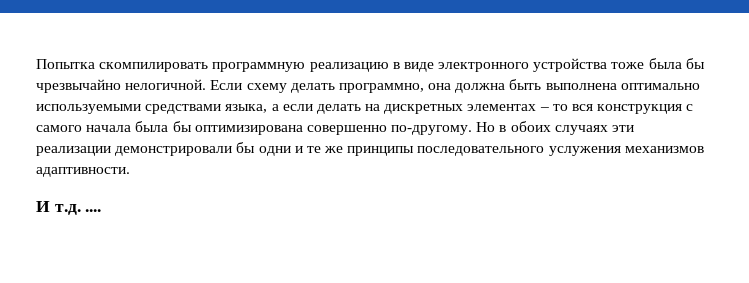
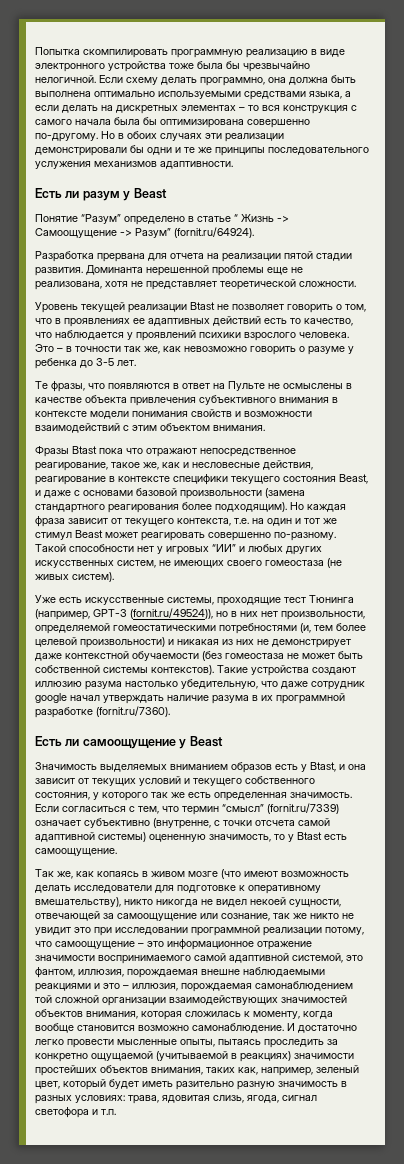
- И т.д. ....
+ Есть ли разум у Beast
+ Понятие “Разум” определено в статье “ Жизнь -> Самоощущение -> Разум” (fornit.ru/64924).
+ Разработка прервана для отчета на реализации пятой стадии развития. Доминанта нерешенной проблемы еще не реализована, хотя не представляет теоретической сложности.
+ Уровень текущей реализации Btast не позволяет говорить о том, что в проявлениях ее адаптивных действий есть то качество, что наблюдается у проявлений психики взрослого человека. Это – в точности так же, как невозможно говорить о разуме у ребенка до 3-5 лет.
+ Те фразы, что появляются в ответ на Пульте не осмыслены в качестве объекта привлечения субъективного внимания в контексте модели понимания свойств и возможности взаимодействий с этим объектом внимания.
+ Фразы Btast пока что отражают непосредственное реагирование, такое же, как и несловесные действия, реагирование в контексте специфики текущего состояния Beast, и даже с основами базовой произвольности (замена стандартного реагирования более подходящим). Но каждая фраза зависит от текущего контекста, т.е. на один и тот же стимул Beast может реагировать совершенно по-разному. Такой способности нет у игровых “ИИ” и любых других искусственных систем, не имеющих своего гомеостаза (не живых систем).
+ Уже есть искусственные системы, проходящие тест Тюнинга (например, GPT-3 (fornit.ru/49524)), но в них нет произвольности, определяемой гомеостатическими потребностями (и, тем более целевой произвольности) и никакая из них не демонстрирует даже контекстной обучаемости (без гомеостаза не может быть собственной системы контекстов). Такие устройства создают иллюзию разума настолько убедительную, что даже сотрудник google начал утверждать наличие разума в их программной разработке (fornit.ru/7360).
+ Есть ли самоощущение у Beast
+ Значимость выделяемых вниманием образов есть у Btast, и она зависит от текущих условий и текущего собственного состояния, у которого так же есть определенная значимость. Если согласиться с тем, что термин “смысл” (fornit.ru/7339) означает субъективно (внутренне, с точки отсчета самой адаптивной системы) оцененную значимость, то у Btast есть самоощущение.
+ Так же, как копаясь в живом мозге (что имеют возможность делать исследователи для подготовке к оперативному вмешательству), никто никогда не видел некоей сущности, отвечающей за самоощущение или сознание, так же никто не увидит это при исследовании программной реализации потому, что самоощущение – это информационное отражение значимости воспринимаемого самой адаптивной системой, это фантом, иллюзия, порождаемая внешне наблюдаемыми реакциями и это – иллюзия, порождаемая самонаблюдением той сложной организации взаимодействующих значимостей объектов внимания, которая сложилась к моменту, когда вообще становится возможно самонаблюдение. И достаточно легко провести мысленные опыты, пытаясь проследить за конкретно ощущаемой (учитываемой в реакциях) значимости простейших объектов внимания, таких как, например, зеленый цвет, который будет иметь разительно разную значимость в разных условиях: трава, ядовитая слизь, ягода, сигнал светофора и т.п.

